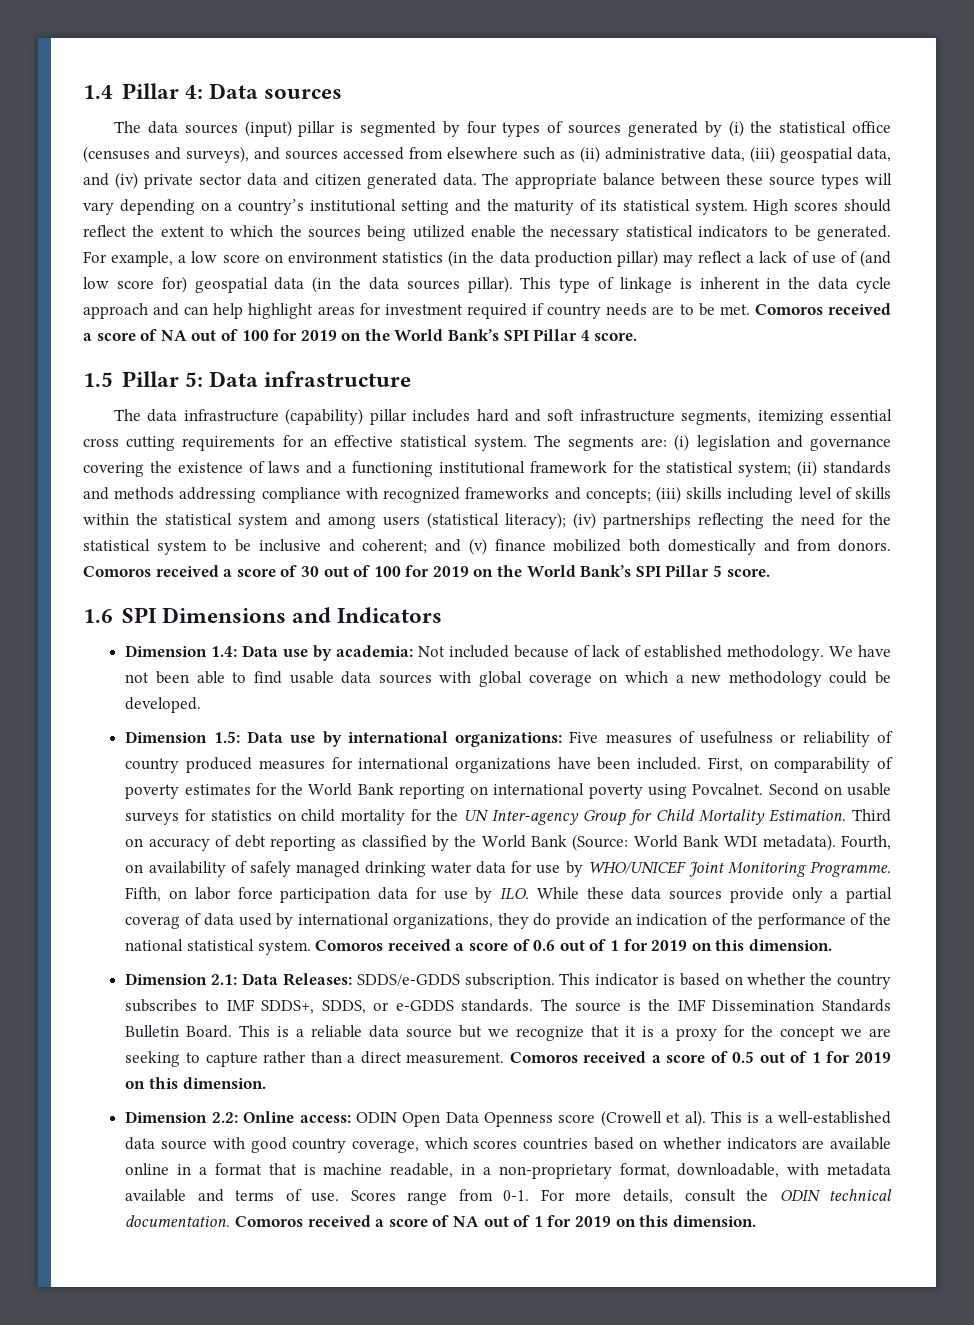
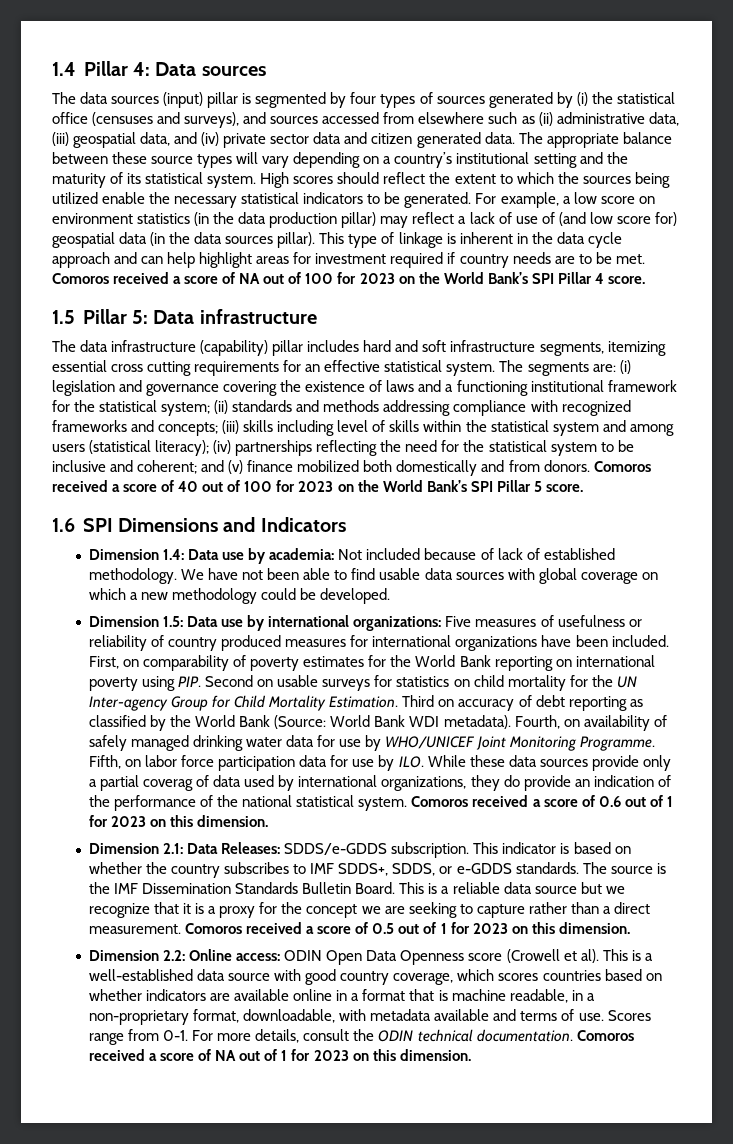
- Comoros received a score of NA out of 100 for 2019 on the World Bank’s SPI Pillar 4 score.
+ Comoros received a score of NA out of 100 for 2023 on the World Bank’s SPI Pillar 4 score.
- Comoros received a score of 30 out of 100 for 2019 on the World Bank’s SPI Pillar 5 score.
+ Comoros received a score of 40 out of 100 for 2023 on the World Bank’s SPI Pillar 5 score.
- First, on comparability of poverty estimates for the World Bank reporting on international poverty using Povcalnet. Second on usable surveys for statistics on child mortality for the UN Inter-agency Group for Child Mortality Estimation.
+ First, on comparability of poverty estimates for the World Bank reporting on international poverty using PIP. Second on usable surveys for statistics on child mortality for the UN Inter-agency Group for Child Mortality Estimation.
- Comoros received a score of 0.6 out of 1 for 2019 on this dimension.
+ Comoros received a score of 0.6 out of 1 for 2023 on this dimension.
- Comoros received a score of 0.5 out of 1 for 2019 on this dimension.
+ Comoros received a score of 0.5 out of 1 for 2023 on this dimension.
- Comoros received a score of NA out of 1 for 2019 on this dimension.
+ Comoros received a score of NA out of 1 for 2023 on this dimension.

